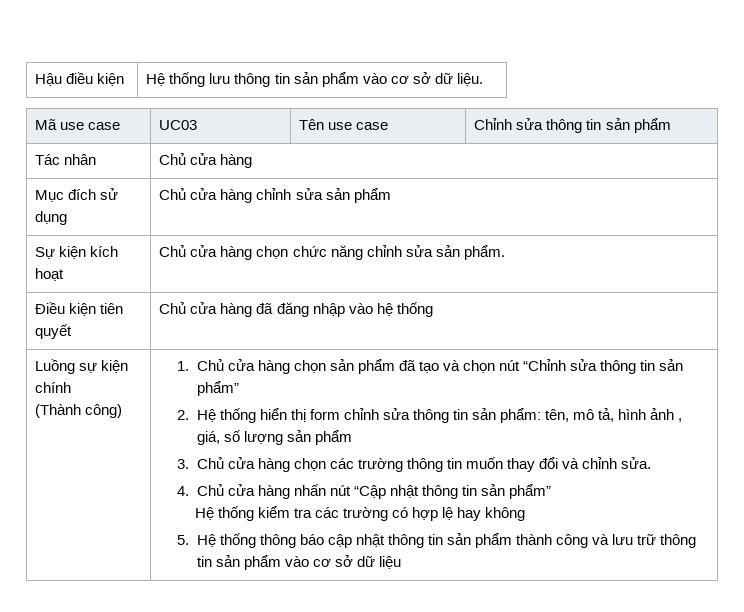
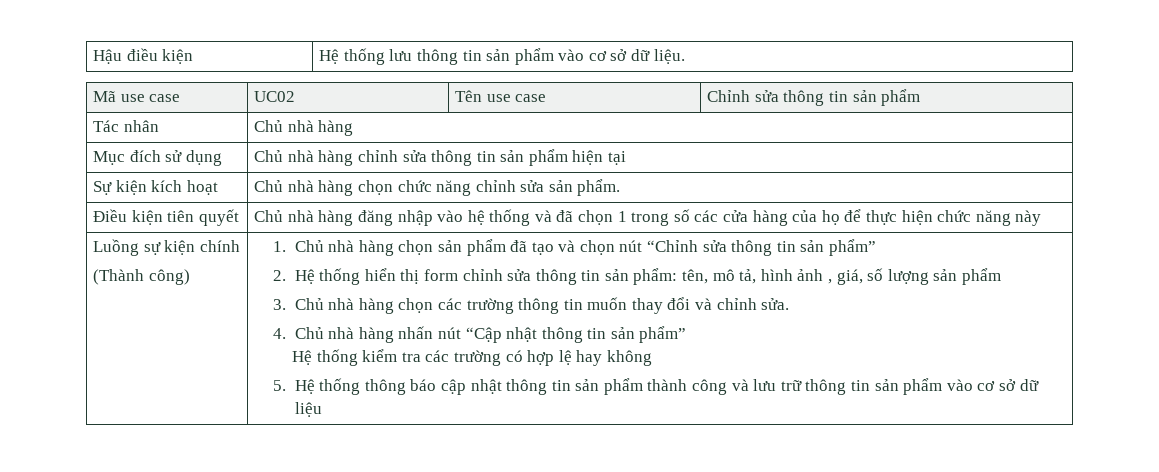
- Mã use case | UC03 | Tên use case | Chỉnh sửa thông tin sản phẩm
+ Mã use case | UC02 | Tên use case | Chỉnh sửa thông tin sản phẩm
- Tác nhân | Chủ cửa hàng
+ Tác nhân | Chủ nhà hàng
- Mục đích sử dụng | Chủ cửa hàng chỉnh sửa sản phẩm
+ Mục đích sử dụng | Chủ nhà hàng chỉnh sửa thông tin sản phẩm hiện tại
- Sự kiện kích hoạt | Chủ cửa hàng chọn chức năng chỉnh sửa sản phẩm.
+ Sự kiện kích hoạt | Chủ nhà hàng chọn chức năng chỉnh sửa sản phẩm.
- Điều kiện tiên quyết | Chủ cửa hàng đã đăng nhập vào hệ thống
+ Điều kiện tiên quyết | Chủ nhà hàng đăng nhập vào hệ thống và đã chọn 1 trong số các cửa hàng của họ để thực hiện chức năng này
- 1. Chủ cửa hàng chọn sản phẩm đã tạo và chọn nút “Chỉnh sửa thông tin sản phẩm”
+ 1. Chủ nhà hàng chọn sản phẩm đã tạo và chọn nút “Chỉnh sửa thông tin sản phẩm”
- 3. Chủ cửa hàng chọn các trường thông tin muốn thay đổi và chỉnh sửa.
+ 3. Chủ nhà hàng chọn các trường thông tin muốn thay đổi và chỉnh sửa.
- 4. Chủ cửa hàng nhấn nút “Cập nhật thông tin sản phẩm”
+ 4. Chủ nhà hàng nhấn nút “Cập nhật thông tin sản phẩm”

